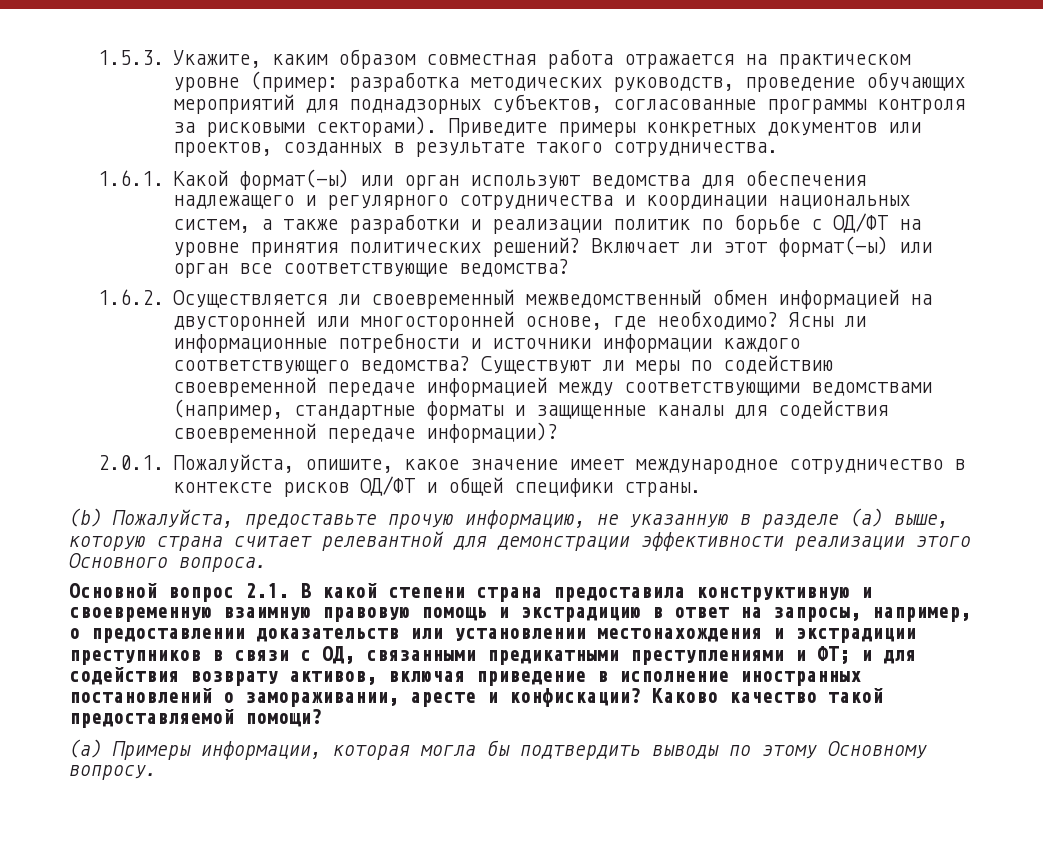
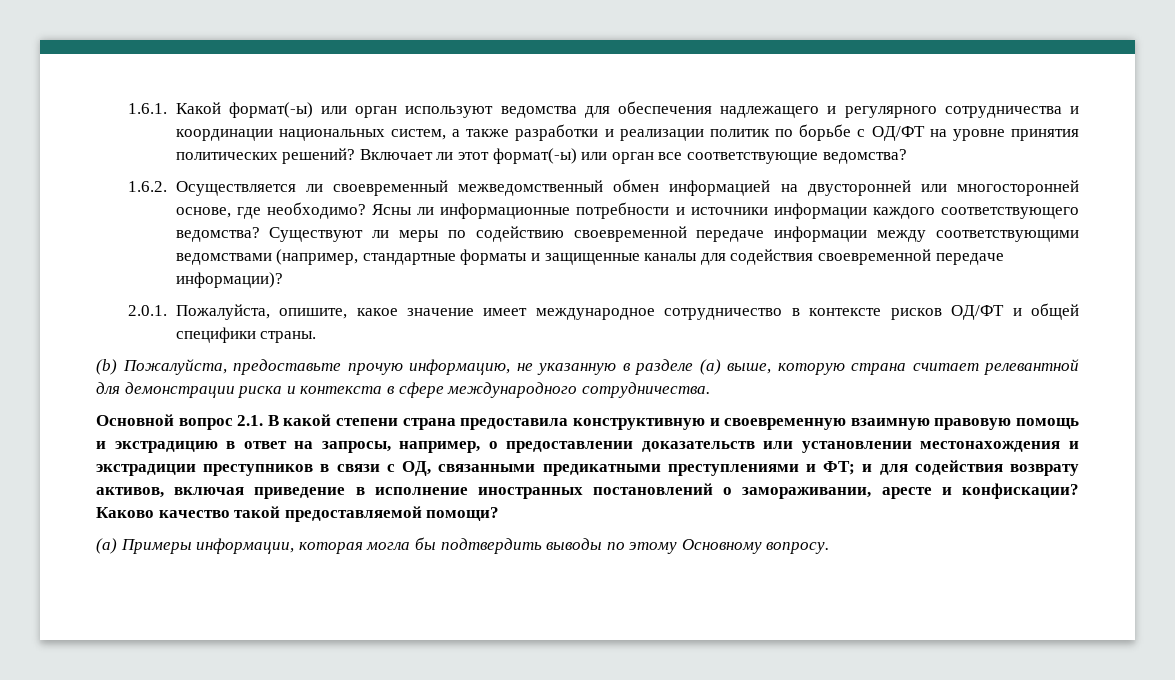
- 1.5.3. Укажите, каким образом совместная работа отражается на практическом уровне (пример: разработка методических руководств, проведение обучающих мероприятий для поднадзорных субъектов, согласованные программы контроля за рисковыми секторами). Приведите примеры конкретных документов или проектов, созданных в результате такого сотрудничества.
- Существуют ли меры по содействию своевременной передаче информацией между соответствующими ведомствами (например, стандартные форматы и защищенные каналы для содействия своевременной передаче информации)?
+ Существуют ли меры по содействию своевременной передаче информации между соответствующими ведомствами (например, стандартные форматы и защищенные каналы для содействия своевременной передаче информации)?
- (b) Пожалуйста, предоставьте прочую информацию, не указанную в разделе (a) выше, которую страна считает релевантной для демонстрации эффективности реализации этого Основного вопроса.
+ (b) Пожалуйста, предоставьте прочую информацию, не указанную в разделе (a) выше, которую страна считает релевантной для демонстрации риска и контекста в сфере международного сотрудничества.

